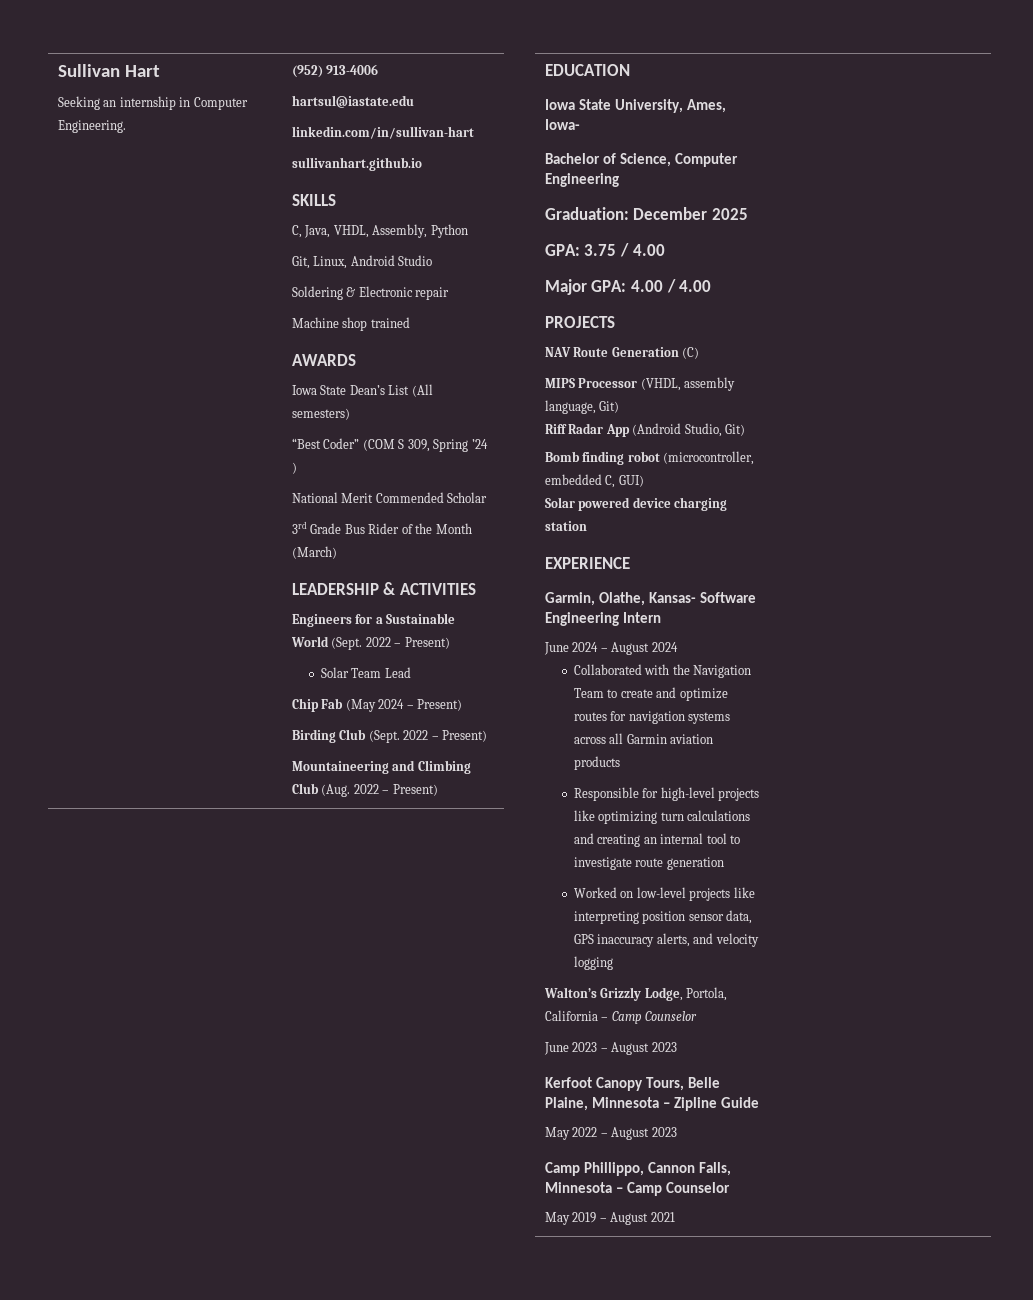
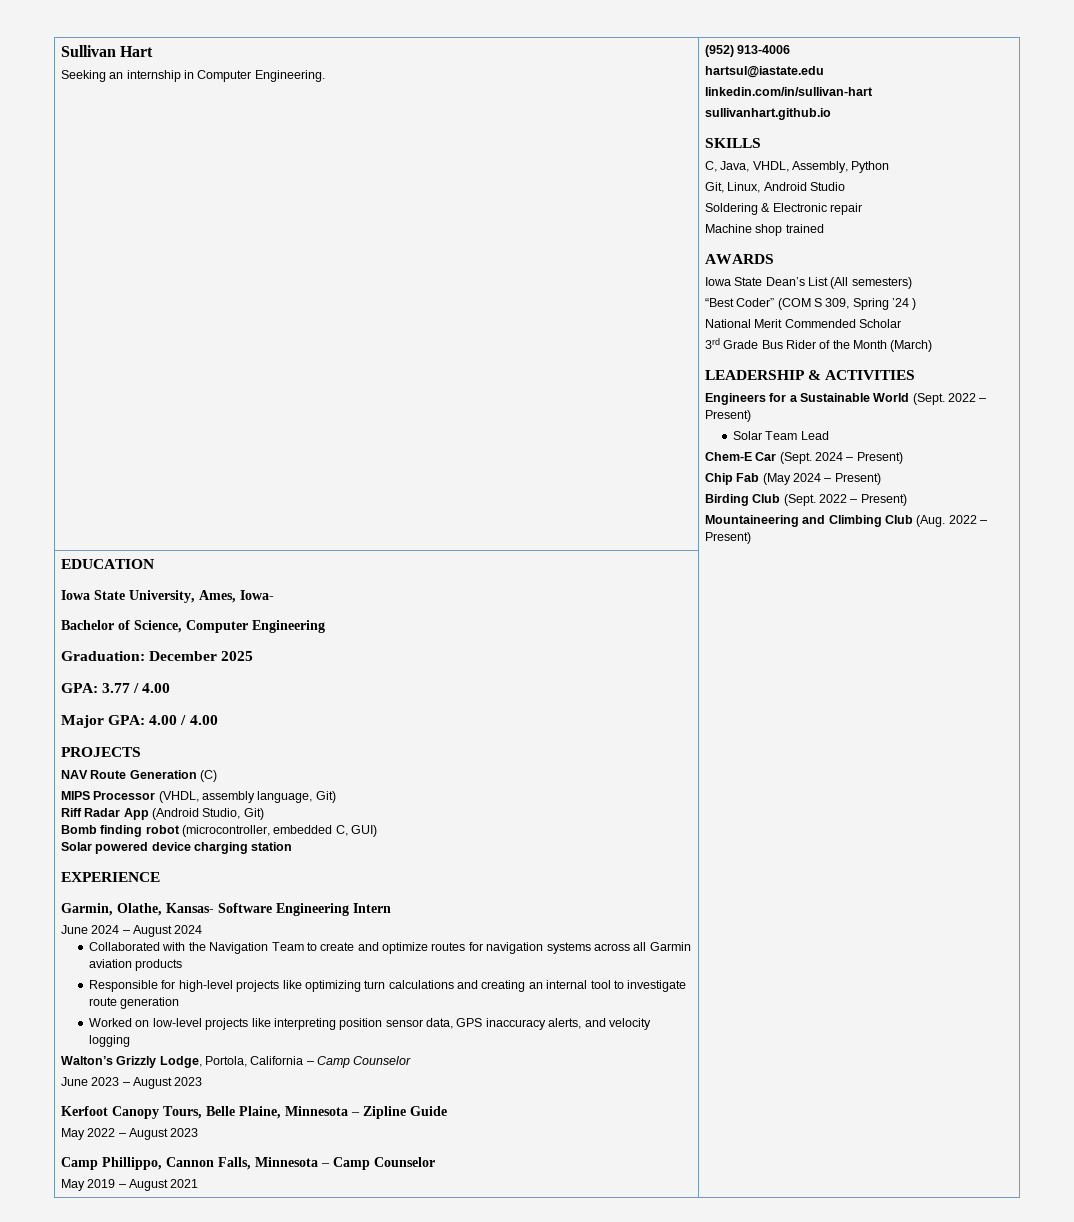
+ Chem-E Car (Sept. 2024 – Present)
- GPA: 3.75 / 4.00
+ GPA: 3.77 / 4.00

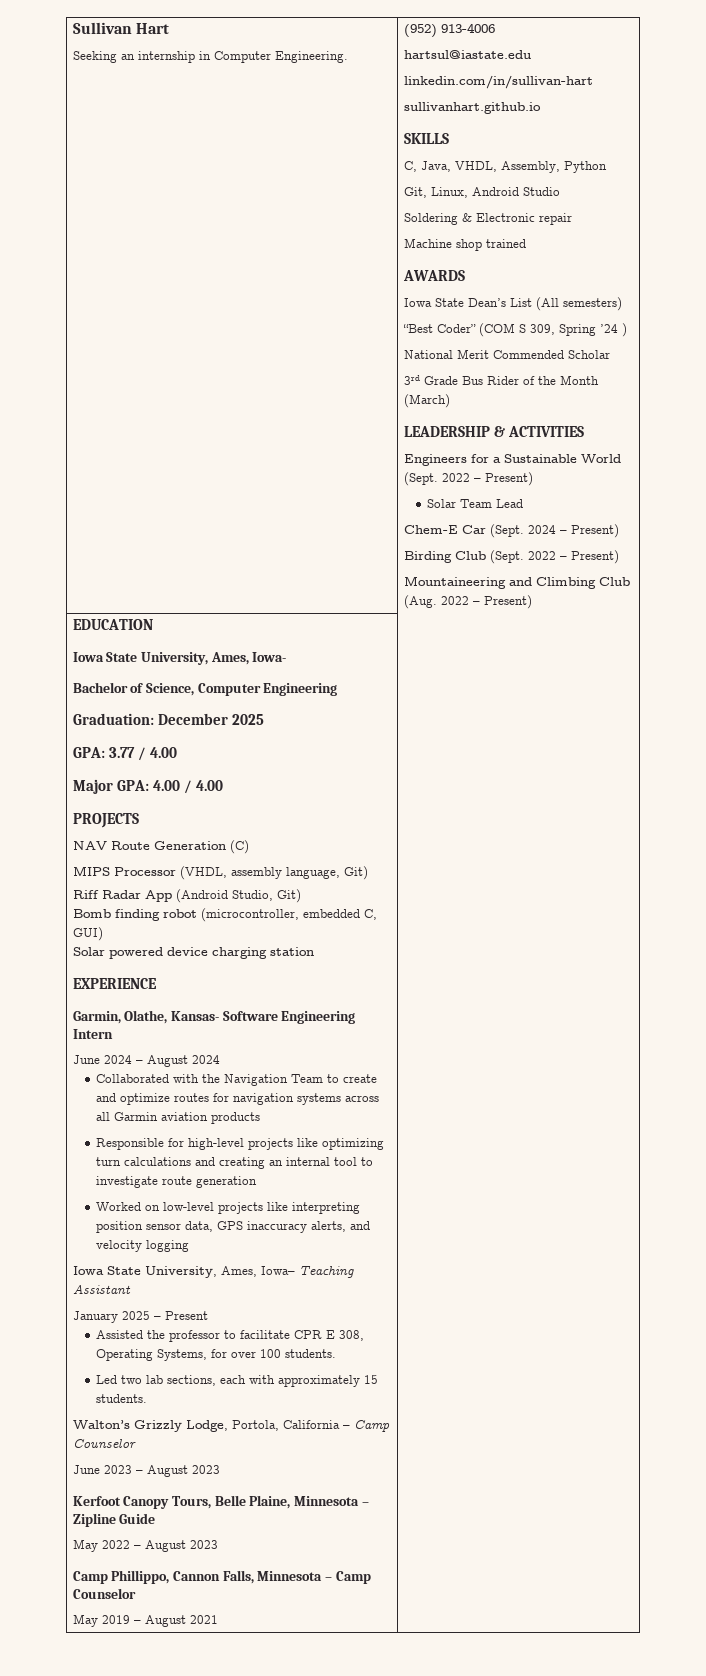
- Chip Fab (May 2024 – Present)
+ Iowa State University, Ames, Iowa– Teaching Assistant
+ January 2025 – Present
+ Assisted the professor to facilitate CPR E 308, Operating Systems, for over 100 students.
+ Led two lab sections, each with approximately 15 students.

